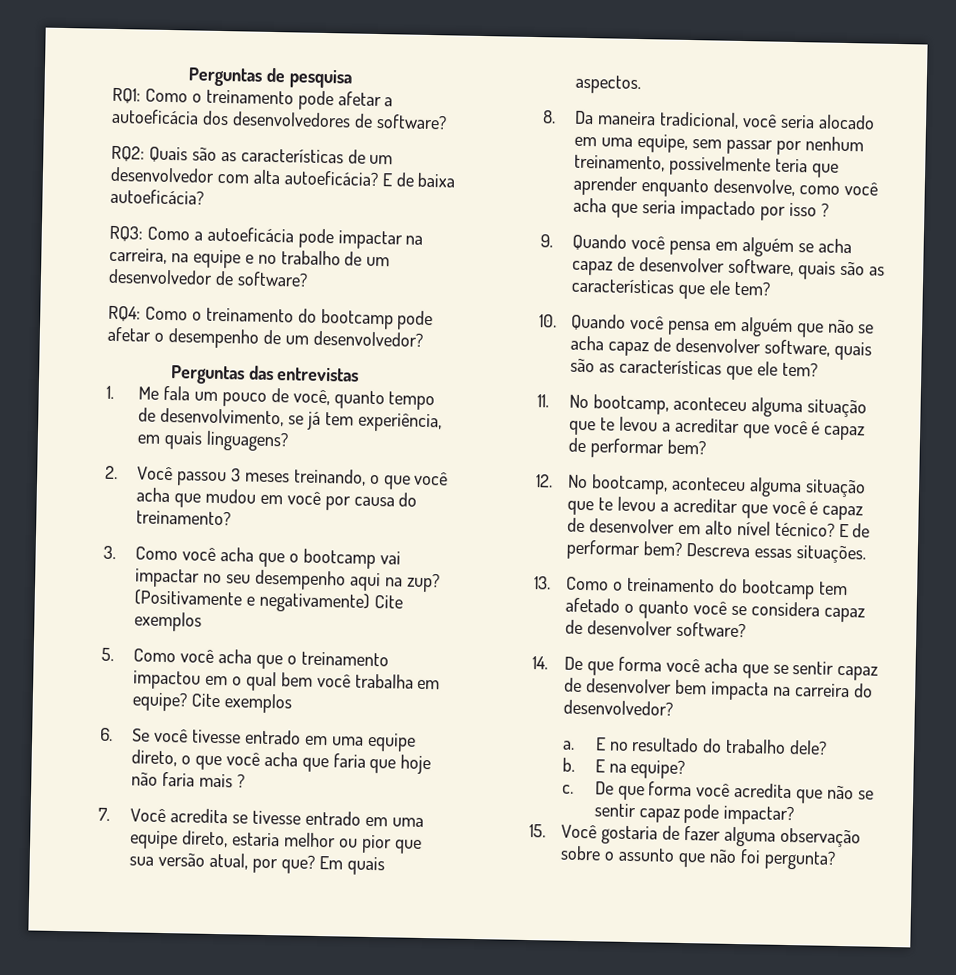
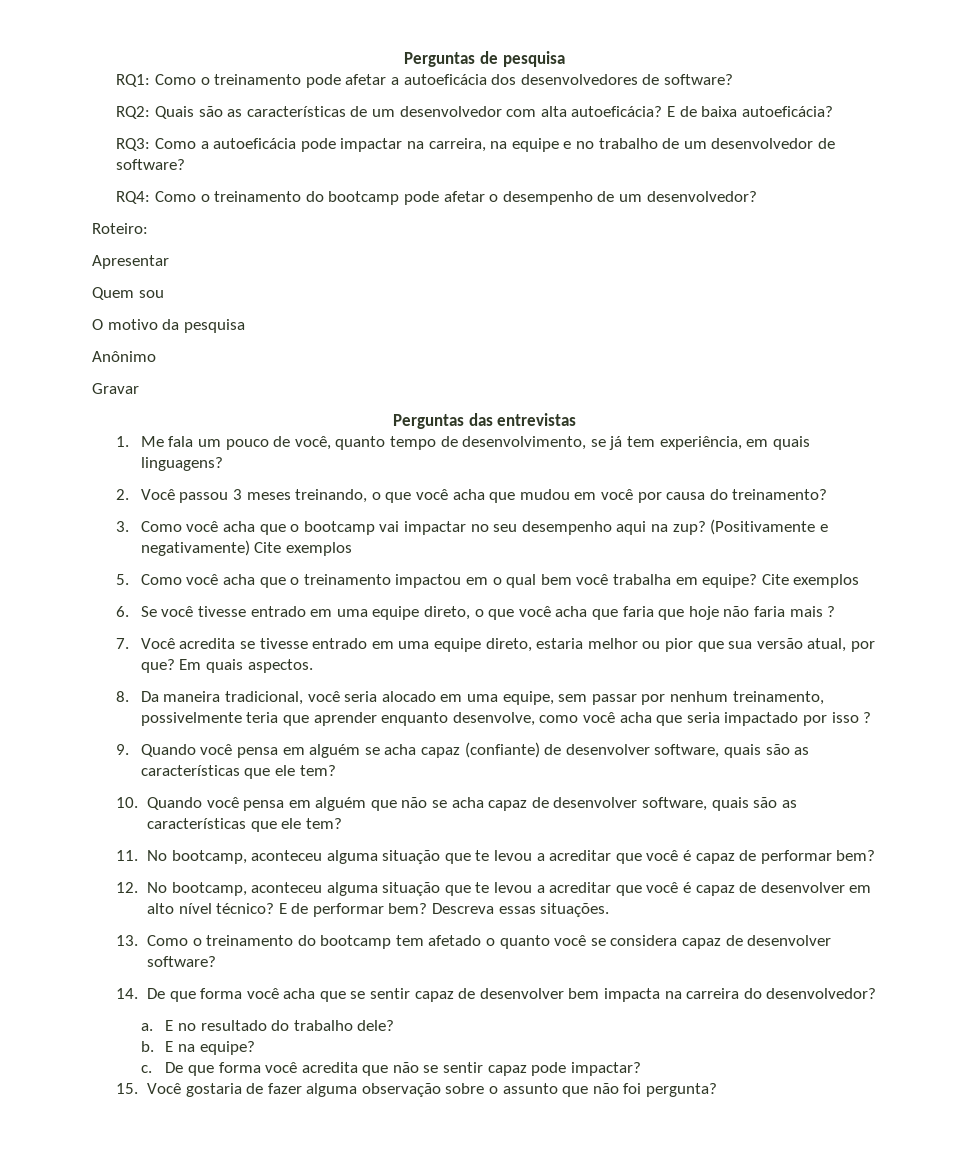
+ Roteiro:
+ Apresentar
+ Quem sou
+ O motivo da pesquisa
+ Anônimo
+ Gravar
- 9. Quando você pensa em alguém se acha capaz de desenvolver software, quais são as características que ele tem?
+ 9. Quando você pensa em alguém se acha capaz (confiante) de desenvolver software, quais são as características que ele tem?

